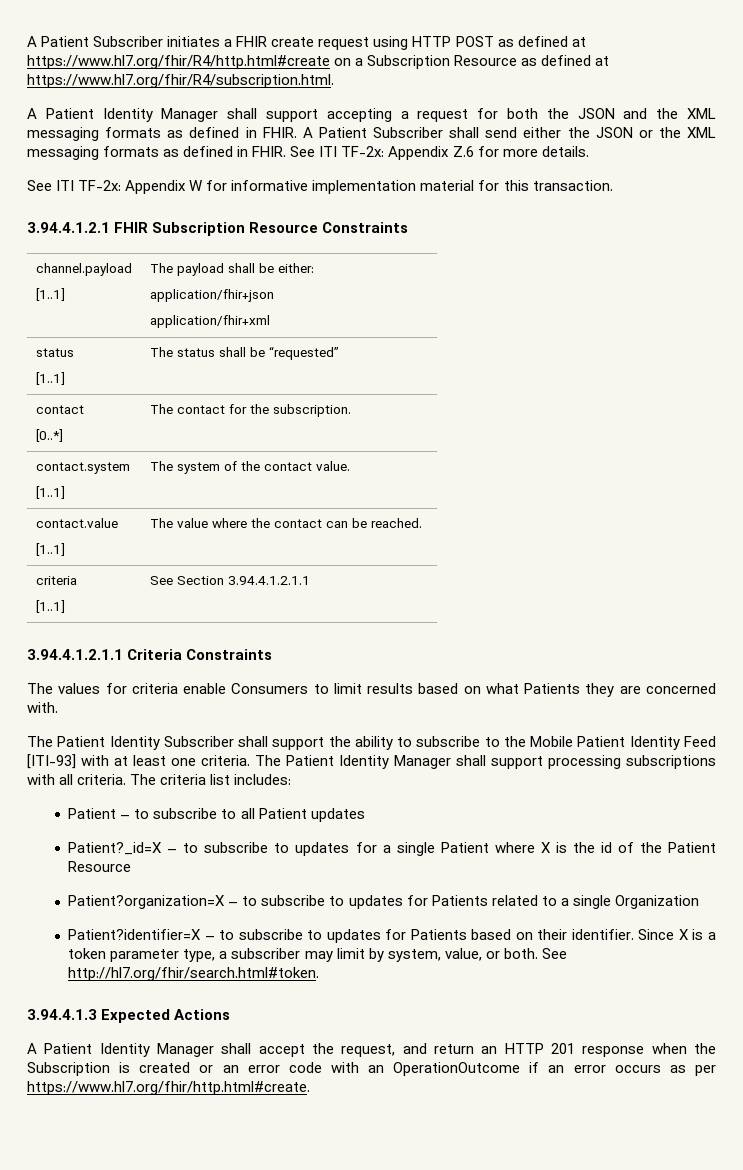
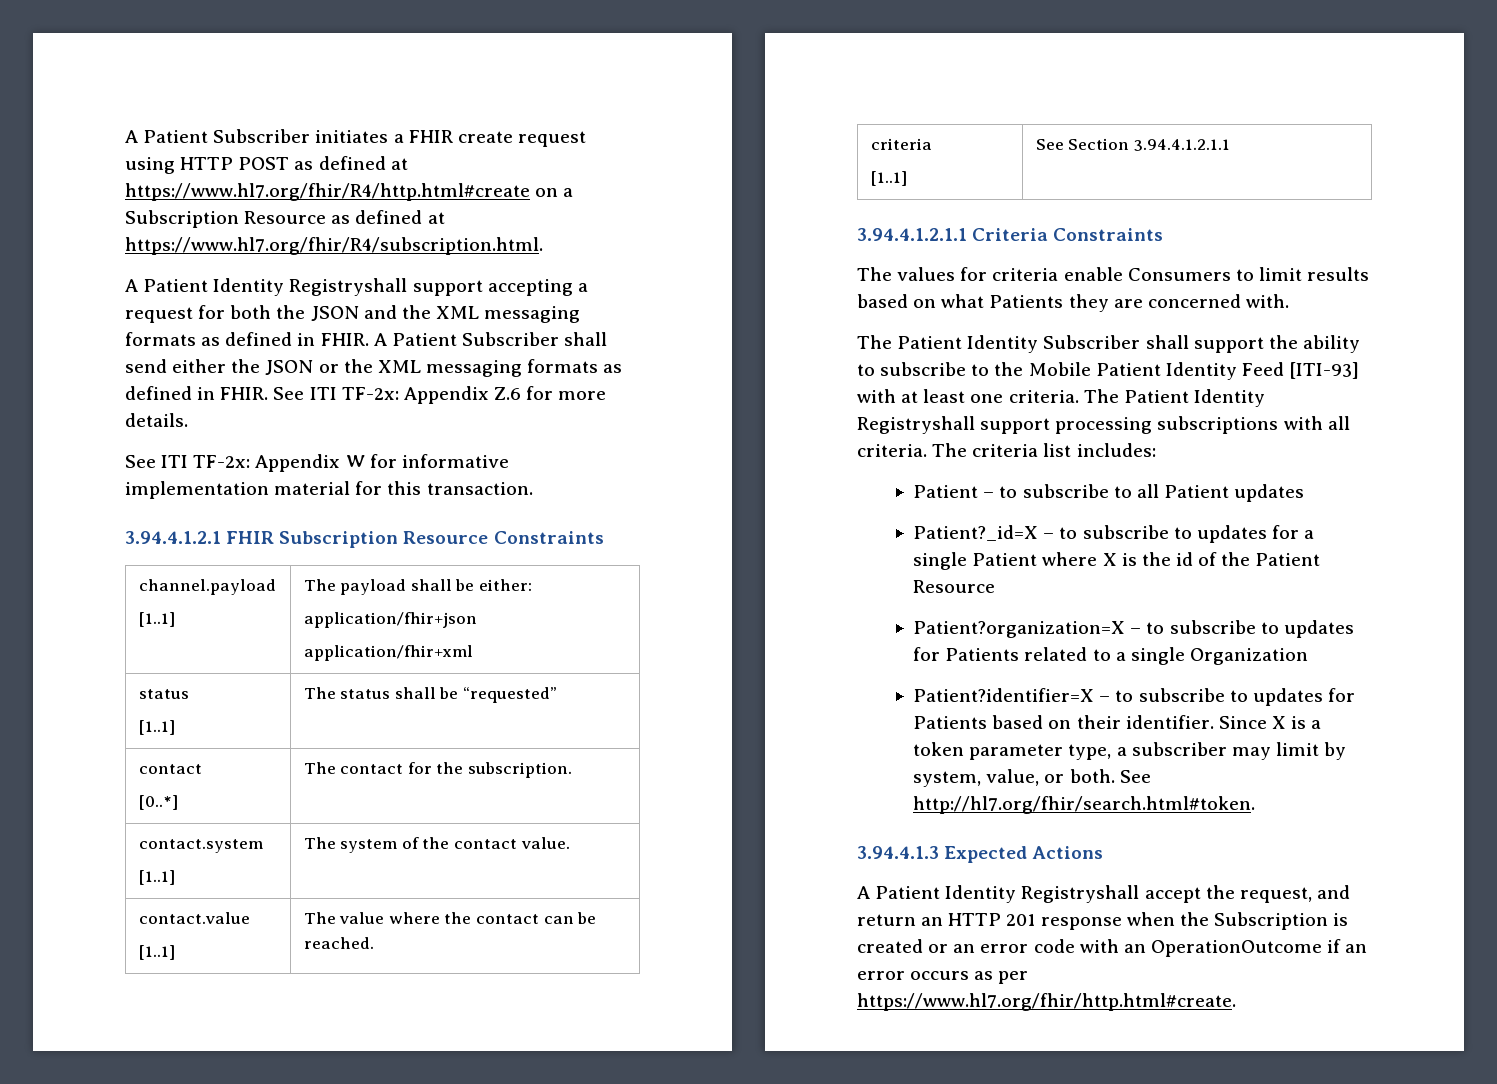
- A Patient Identity Manager shall support accepting a request for both the JSON and the XML messaging formats as defined in FHIR.
+ A Patient Identity Registryshall support accepting a request for both the JSON and the XML messaging formats as defined in FHIR.
- The Patient Identity Manager shall support processing subscriptions with all criteria.
+ The Patient Identity Registryshall support processing subscriptions with all criteria.
- A Patient Identity Manager shall accept the request, and return an HTTP 201 response when the Subscription is created or an error code with an OperationOutcome if an error occurs as per https://www.hl7.org/fhir/http.html#create.
+ A Patient Identity Registryshall accept the request, and return an HTTP 201 response when the Subscription is created or an error code with an OperationOutcome if an error occurs as per https://www.hl7.org/fhir/http.html#create.

